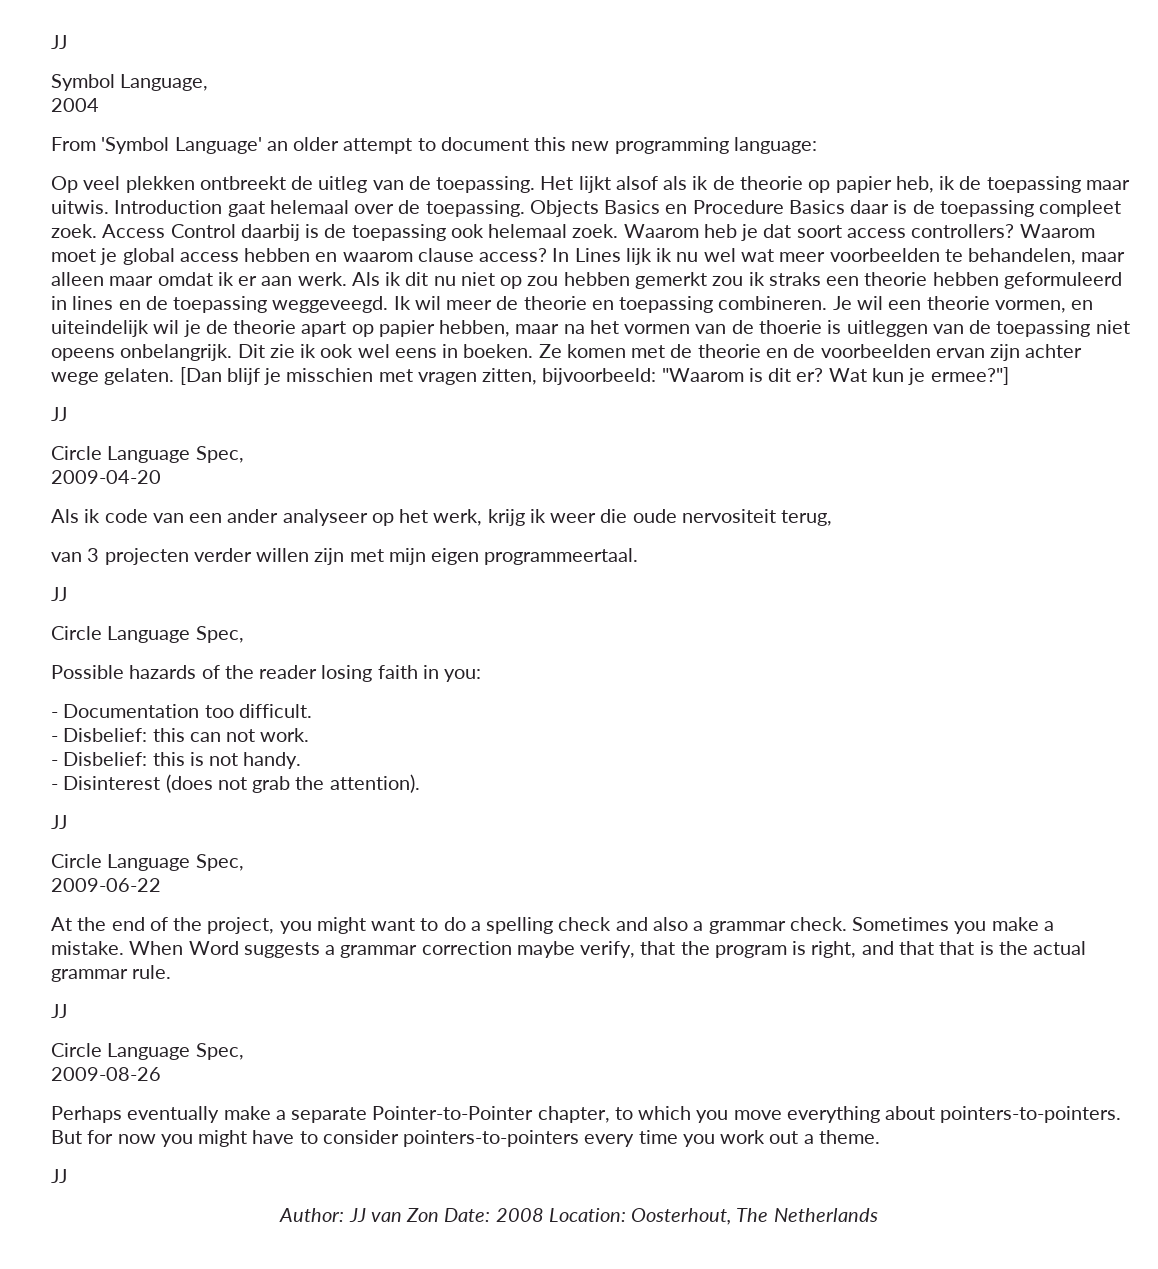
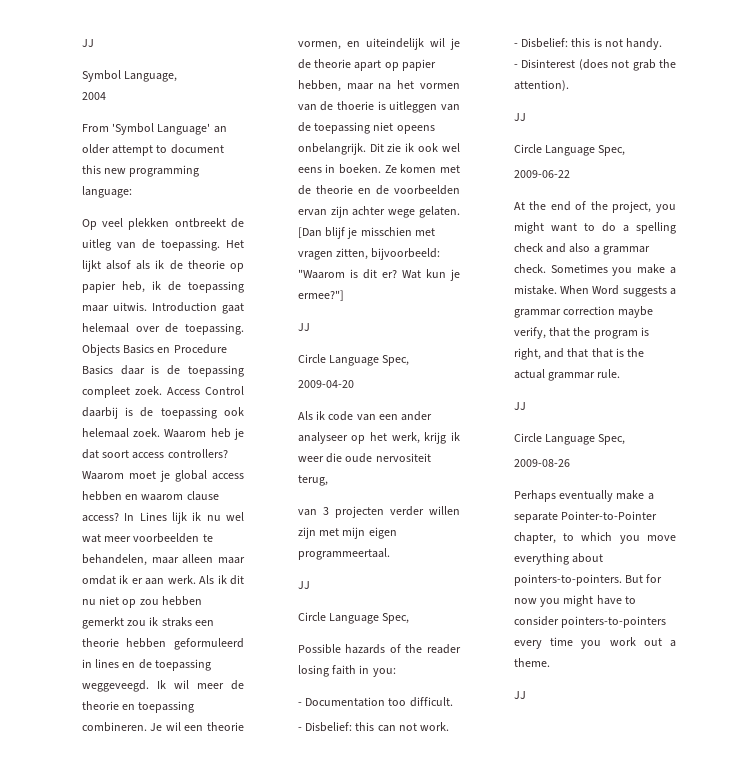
- Author: JJ van Zon Date: 2008 Location: Oosterhout, The Netherlands

